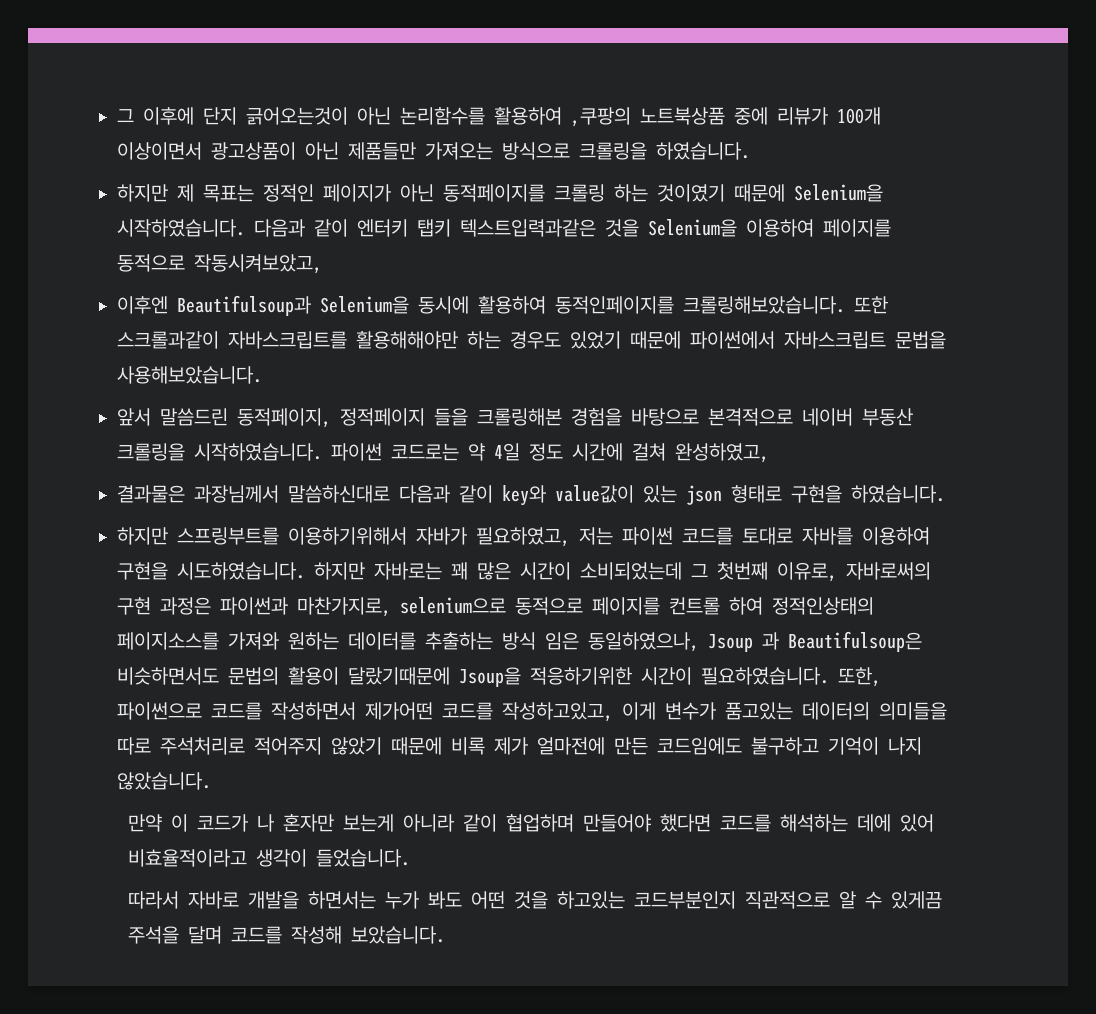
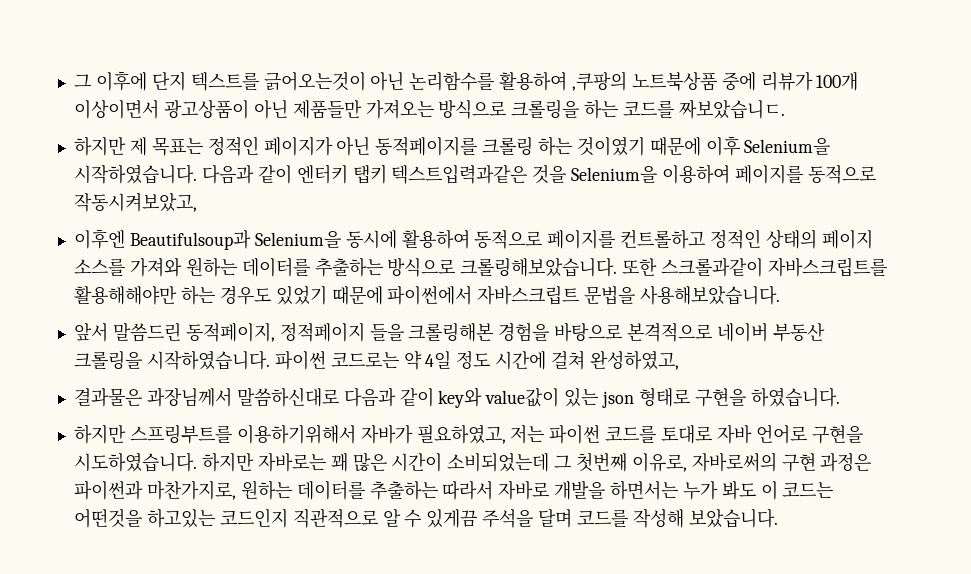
- 그 이후에 단지 긁어오는것이 아닌 논리함수를 활용하여 ,쿠팡의 노트북상품 중에 리뷰가 100개 이상이면서 광고상품이 아닌 제품들만 가져오는 방식으로 크롤링을 하였습니다.
+ 그 이후에 단지 텍스트를 긁어오는것이 아닌 논리함수를 활용하여 ,쿠팡의 노트북상품 중에 리뷰가 100개 이상이면서 광고상품이 아닌 제품들만 가져오는 방식으로 크롤링을 하는 코드를 짜보았습니ㄷ.
- 하지만 제 목표는 정적인 페이지가 아닌 동적페이지를 크롤링 하는 것이였기 때문에 Selenium을 시작하였습니다.
+ 하지만 제 목표는 정적인 페이지가 아닌 동적페이지를 크롤링 하는 것이였기 때문에 이후 Selenium을 시작하였습니다.
- 이후엔 Beautifulsoup과 Selenium을 동시에 활용하여 동적인페이지를 크롤링해보았습니다.
+ 이후엔 Beautifulsoup과 Selenium을 동시에 활용하여 동적으로 페이지를 컨트롤하고 정적인 상태의 페이지 소스를 가져와 원하는 데이터를 추출하는 방식으로 크롤링해보았습니다.
- 하지만 스프링부트를 이용하기위해서 자바가 필요하였고, 저는 파이썬 코드를 토대로 자바를 이용하여 구현을 시도하였습니다.
+ 하지만 스프링부트를 이용하기위해서 자바가 필요하였고, 저는 파이썬 코드를 토대로 자바 언어로 구현을 시도하였습니다.
- 하지만 자바로는 꽤 많은 시간이 소비되었는데 그 첫번째 이유로, 자바로써의 구현 과정은 파이썬과 마찬가지로, selenium으로 동적으로 페이지를 컨트롤 하여 정적인상태의 페이지소스를 가져와 원하는 데이터를 추출하는 방식 임은 동일하였으나, Jsoup 과 Beautifulsoup은 비슷하면서도 문법의 활용이 달랐기때문에 Jsoup을 적응하기위한 시간이 필요하였습니다. 또한, 파이썬으로 코드를 작성하면서 제가어떤 코드를 작성하고있고, 이게 변수가 품고있는 데이터의 의미들을 따로 주석처리로 적어주지 않았기 때문에 비록 제가 얼마전에 만든 코드임에도 불구하고 기억이 나지 않았습니다.
- 만약 이 코드가 나 혼자만 보는게 아니라 같이 협업하며 만들어야 했다면 코드를 해석하는 데에 있어 비효율적이라고 생각이 들었습니다.
- 따라서 자바로 개발을 하면서는 누가 봐도 어떤 것을 하고있는 코드부분인지 직관적으로 알 수 있게끔 주석을 달며 코드를 작성해 보았습니다.
+ 하지만 자바로는 꽤 많은 시간이 소비되었는데 그 첫번째 이유로, 자바로써의 구현 과정은 파이썬과 마찬가지로, 원하는 데이터를 추출하는 따라서 자바로 개발을 하면서는 누가 봐도 이 코드는 어떤것을 하고있는 코드인지 직관적으로 알 수 있게끔 주석을 달며 코드를 작성해 보았습니다.

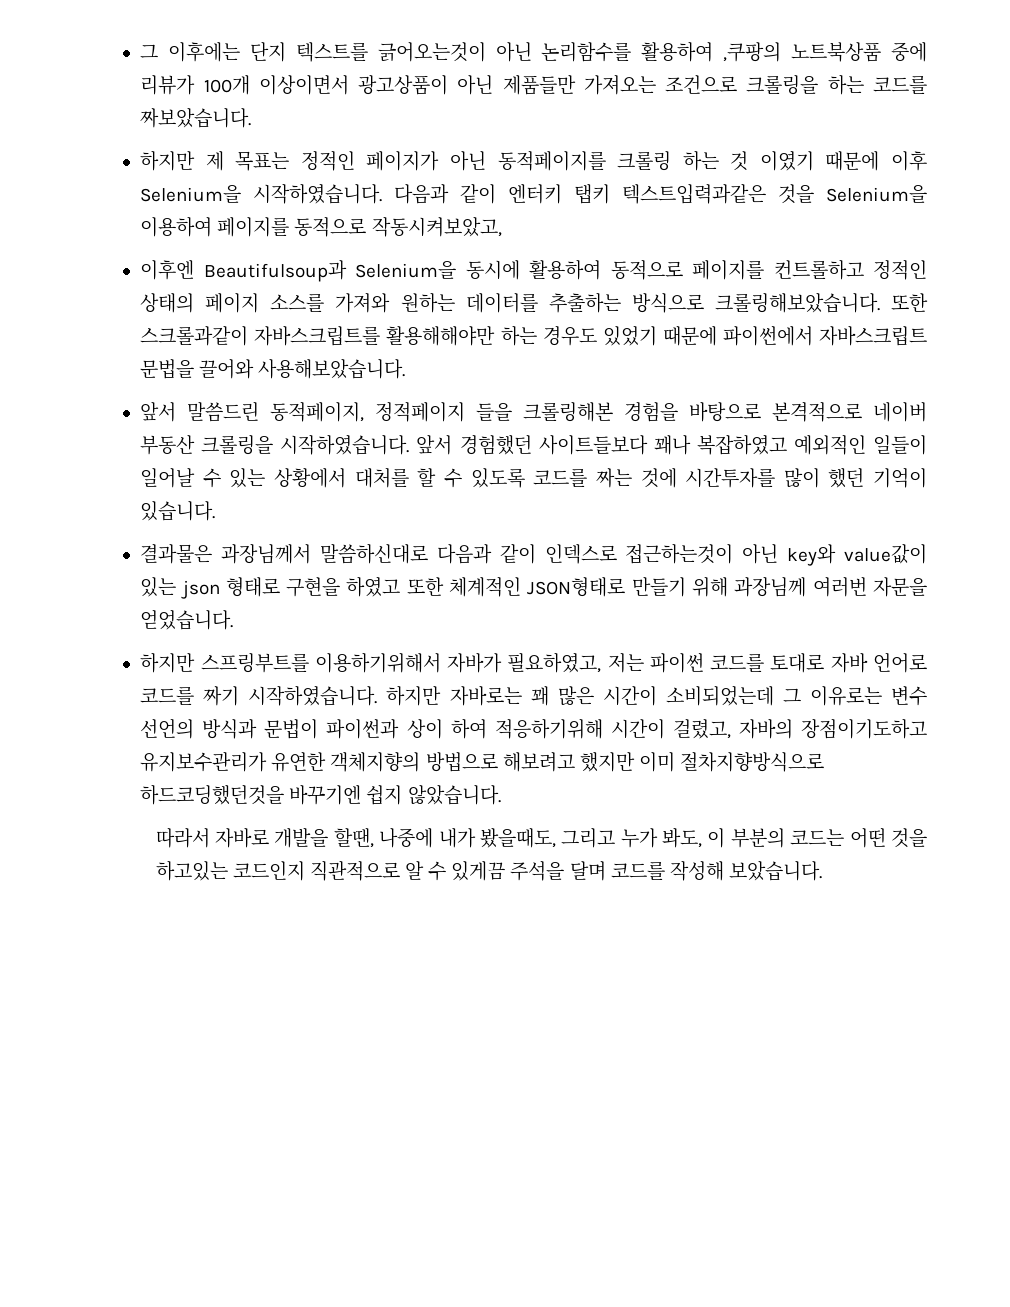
- 그 이후에 단지 텍스트를 긁어오는것이 아닌 논리함수를 활용하여 ,쿠팡의 노트북상품 중에 리뷰가 100개 이상이면서 광고상품이 아닌 제품들만 가져오는 방식으로 크롤링을 하는 코드를 짜보았습니ㄷ.
+ 그 이후에는 단지 텍스트를 긁어오는것이 아닌 논리함수를 활용하여 ,쿠팡의 노트북상품 중에 리뷰가 100개 이상이면서 광고상품이 아닌 제품들만 가져오는 조건으로 크롤링을 하는 코드를 짜보았습니다.
- 하지만 제 목표는 정적인 페이지가 아닌 동적페이지를 크롤링 하는 것이였기 때문에 이후 Selenium을 시작하였습니다.
+ 하지만 제 목표는 정적인 페이지가 아닌 동적페이지를 크롤링 하는 것 이였기 때문에 이후 Selenium을 시작하였습니다.
- 또한 스크롤과같이 자바스크립트를 활용해해야만 하는 경우도 있었기 때문에 파이썬에서 자바스크립트 문법을 사용해보았습니다.
+ 또한 스크롤과같이 자바스크립트를 활용해해야만 하는 경우도 있었기 때문에 파이썬에서 자바스크립트 문법을 끌어와 사용해보았습니다.
- 파이썬 코드로는 약 4일 정도 시간에 걸쳐 완성하였고,
+ 앞서 경험했던 사이트들보다 꽤나 복잡하였고 예외적인 일들이 일어날 수 있는 상황에서 대처를 할 수 있도록 코드를 짜는 것에 시간투자를 많이 했던 기억이 있습니다.
- 결과물은 과장님께서 말씀하신대로 다음과 같이 key와 value값이 있는 json 형태로 구현을 하였습니다.
+ 결과물은 과장님께서 말씀하신대로 다음과 같이 인덱스로 접근하는것이 아닌 key와 value값이 있는 json 형태로 구현을 하였고 또한 체계적인 JSON형태로 만들기 위해 과장님께 여러번 자문을 얻었습니다.
- 하지만 스프링부트를 이용하기위해서 자바가 필요하였고, 저는 파이썬 코드를 토대로 자바 언어로 구현을 시도하였습니다.
+ 하지만 스프링부트를 이용하기위해서 자바가 필요하였고, 저는 파이썬 코드를 토대로 자바 언어로 코드를 짜기 시작하였습니다.
- 하지만 자바로는 꽤 많은 시간이 소비되었는데 그 첫번째 이유로, 자바로써의 구현 과정은 파이썬과 마찬가지로, 원하는 데이터를 추출하는 따라서 자바로 개발을 하면서는 누가 봐도 이 코드는 어떤것을 하고있는 코드인지 직관적으로 알 수 있게끔 주석을 달며 코드를 작성해 보았습니다.
+ 하지만 자바로는 꽤 많은 시간이 소비되었는데 그 이유로는 변수 선언의 방식과 문법이 파이썬과 상이 하여 적응하기위해 시간이 걸렸고, 자바의 장점이기도하고 유지보수관리가 유연한 객체지향의 방법으로 해보려고 했지만 이미 절차지향방식으로 하드코딩했던것을 바꾸기엔 쉽지 않았습니다.
+ 따라서 자바로 개발을 할땐, 나중에 내가 봤을때도, 그리고 누가 봐도, 이 부분의 코드는 어떤 것을 하고있는 코드인지 직관적으로 알 수 있게끔 주석을 달며 코드를 작성해 보았습니다.

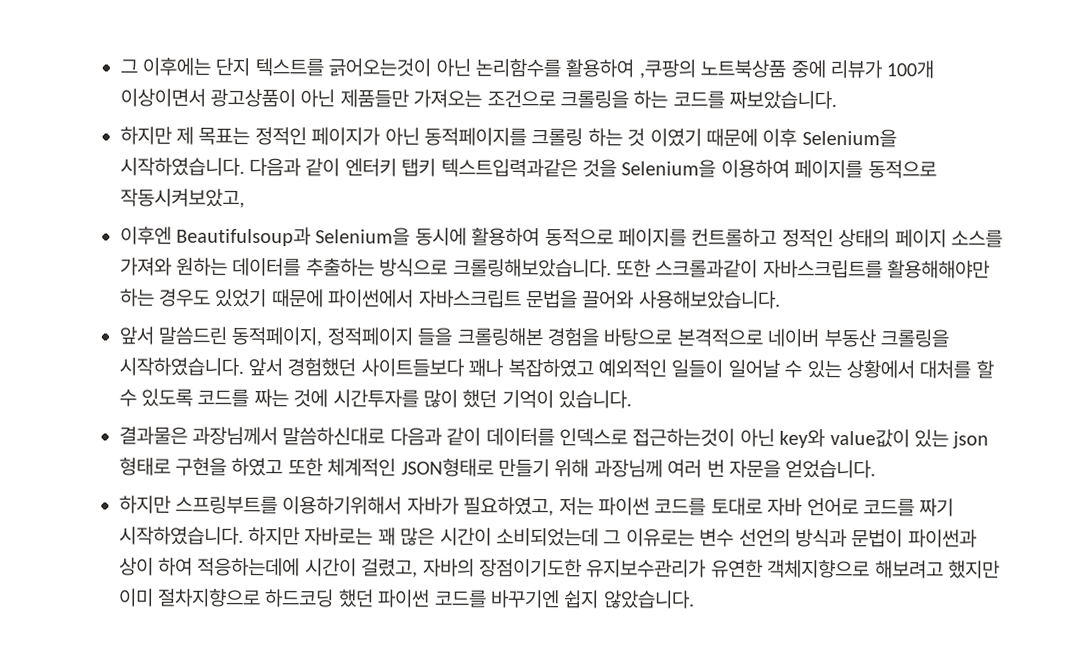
- 결과물은 과장님께서 말씀하신대로 다음과 같이 인덱스로 접근하는것이 아닌 key와 value값이 있는 json 형태로 구현을 하였고 또한 체계적인 JSON형태로 만들기 위해 과장님께 여러번 자문을 얻었습니다.
+ 결과물은 과장님께서 말씀하신대로 다음과 같이 데이터를 인덱스로 접근하는것이 아닌 key와 value값이 있는 json 형태로 구현을 하였고 또한 체계적인 JSON형태로 만들기 위해 과장님께 여러 번 자문을 얻었습니다.
- 하지만 자바로는 꽤 많은 시간이 소비되었는데 그 이유로는 변수 선언의 방식과 문법이 파이썬과 상이 하여 적응하기위해 시간이 걸렸고, 자바의 장점이기도하고 유지보수관리가 유연한 객체지향의 방법으로 해보려고 했지만 이미 절차지향방식으로 하드코딩했던것을 바꾸기엔 쉽지 않았습니다.
- 따라서 자바로 개발을 할땐, 나중에 내가 봤을때도, 그리고 누가 봐도, 이 부분의 코드는 어떤 것을 하고있는 코드인지 직관적으로 알 수 있게끔 주석을 달며 코드를 작성해 보았습니다.
+ 하지만 자바로는 꽤 많은 시간이 소비되었는데 그 이유로는 변수 선언의 방식과 문법이 파이썬과 상이 하여 적응하는데에 시간이 걸렸고, 자바의 장점이기도한 유지보수관리가 유연한 객체지향으로 해보려고 했지만 이미 절차지향으로 하드코딩 했던 파이썬 코드를 바꾸기엔 쉽지 않았습니다.

